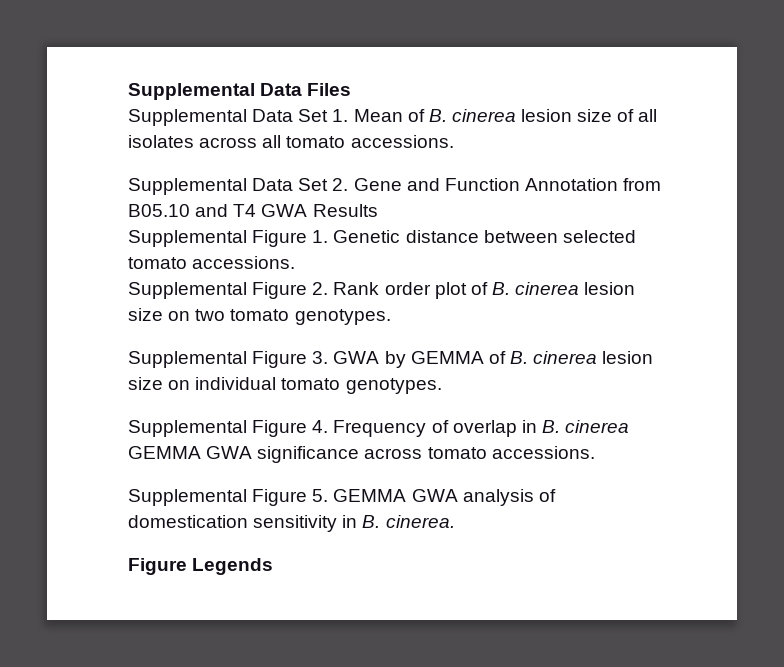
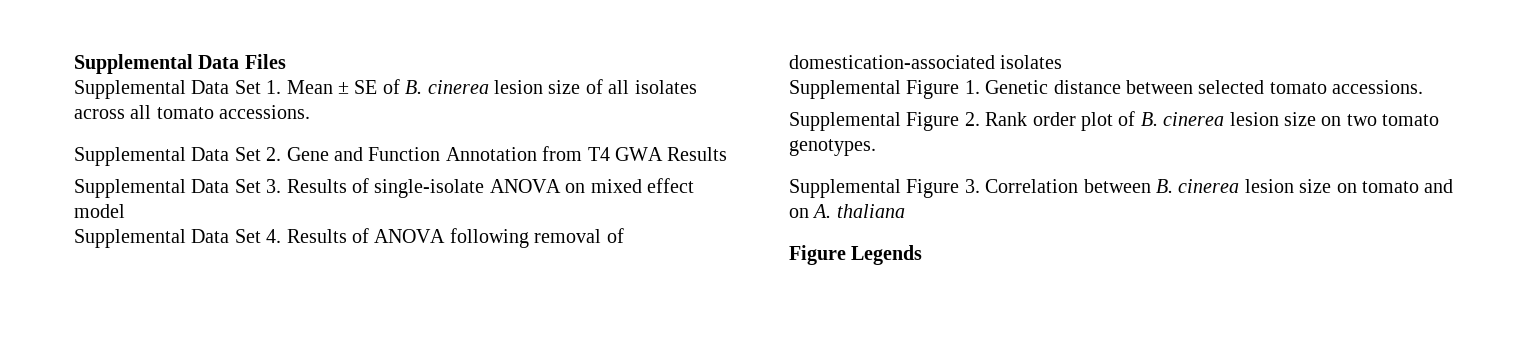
- Supplemental Data Set 1. Mean of B. cinerea lesion size of all isolates across all tomato accessions.
+ Supplemental Data Set 1. Mean ± SE of B. cinerea lesion size of all isolates across all tomato accessions.
- Supplemental Data Set 2. Gene and Function Annotation from B05.10 and T4 GWA Results
+ Supplemental Data Set 2. Gene and Function Annotation from T4 GWA Results
+ Supplemental Data Set 3. Results of single-isolate ANOVA on mixed effect model
+ Supplemental Data Set 4. Results of ANOVA following removal of domestication-associated isolates
- Supplemental Figure 3. GWA by GEMMA of B. cinerea lesion size on individual tomato genotypes.
- Supplemental Figure 4. Frequency of overlap in B. cinerea GEMMA GWA significance across tomato accessions.
- Supplemental Figure 5. GEMMA GWA analysis of domestication sensitivity in B. cinerea.
+ Supplemental Figure 3. Correlation between B. cinerea lesion size on tomato and on A. thaliana

